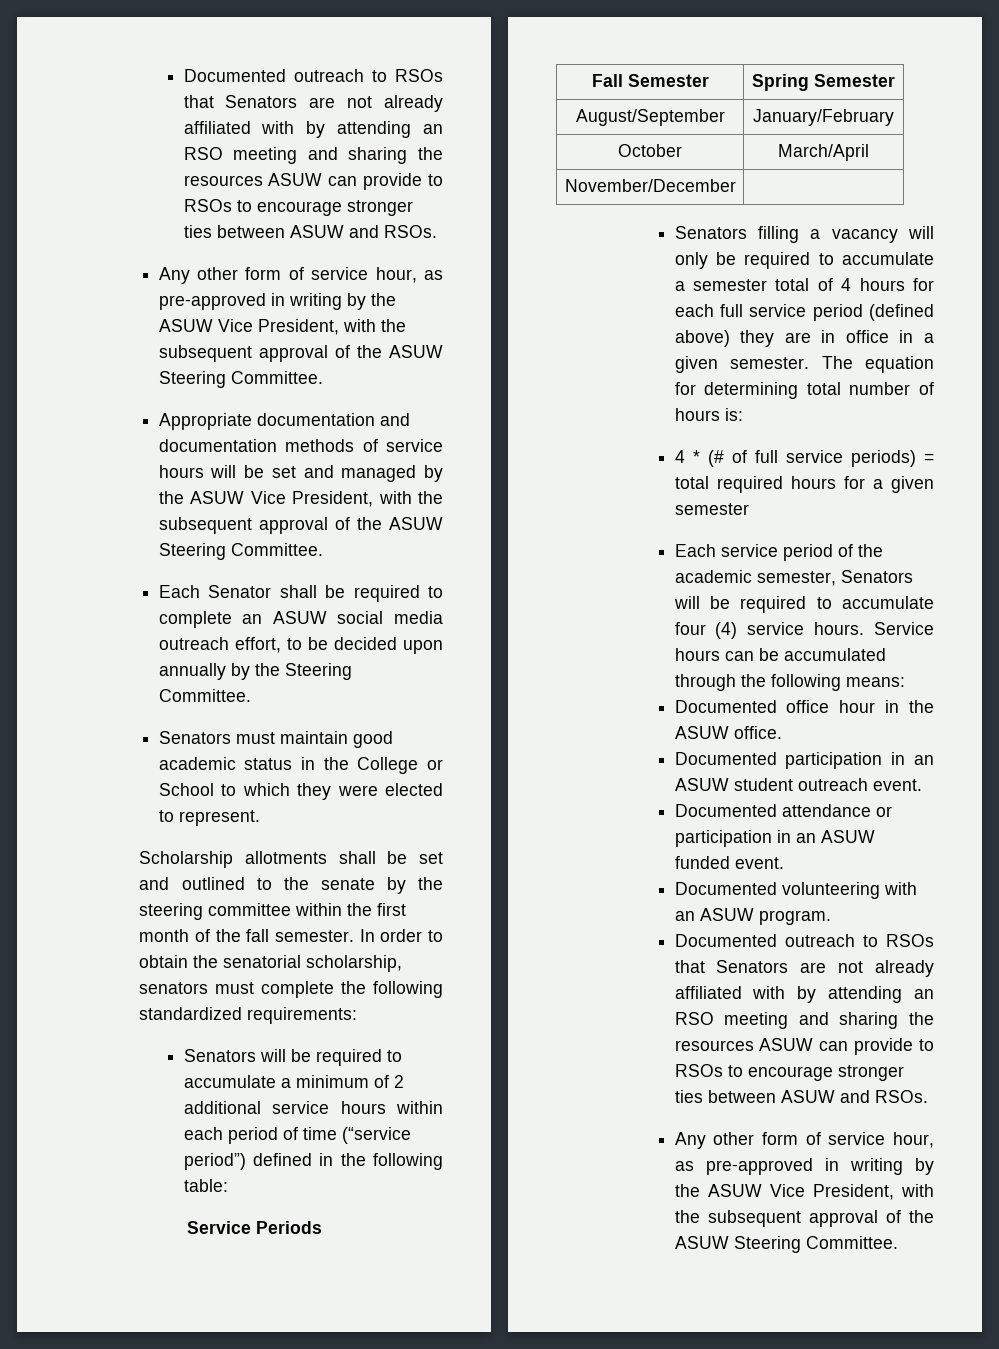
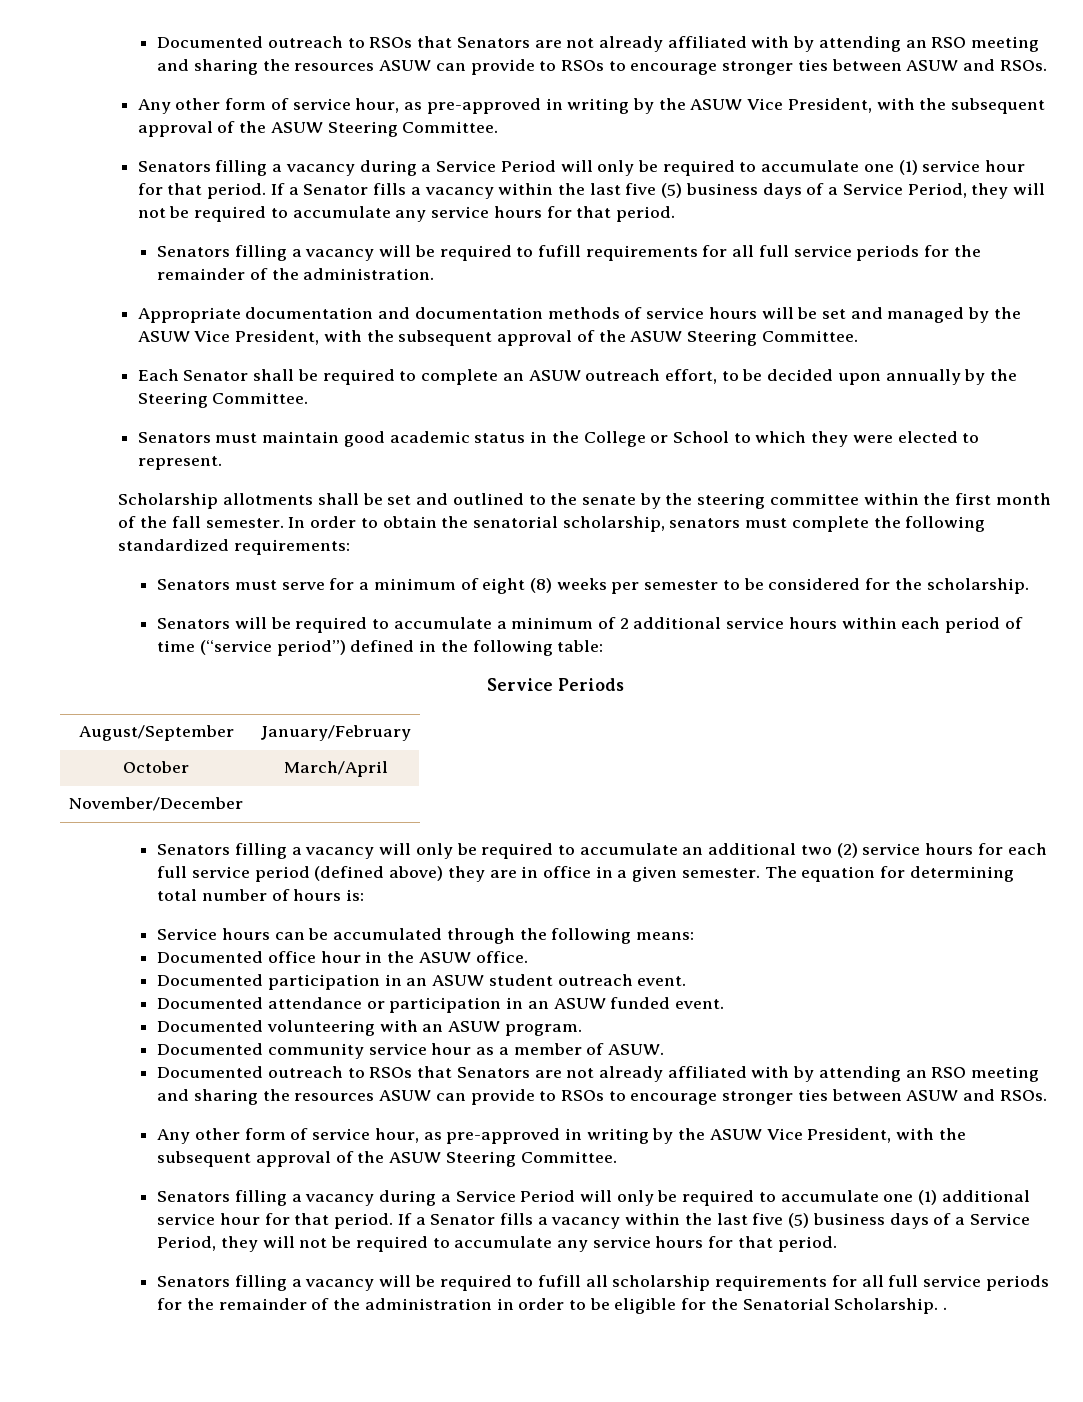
+ Senators filling a vacancy during a Service Period will only be required to accumulate one (1) service hour for that period. If a Senator fills a vacancy within the last five (5) business days of a Service Period, they will not be required to accumulate any service hours for that period.
+ Senators filling a vacancy will be required to fufill requirements for all full service periods for the remainder of the administration.
- Each Senator shall be required to complete an ASUW social media outreach effort, to be decided upon annually by the Steering Committee.
+ Each Senator shall be required to complete an ASUW outreach effort, to be decided upon annually by the Steering Committee.
+ Senators must serve for a minimum of eight (8) weeks per semester to be considered for the scholarship.
- Fall Semester | Spring Semester
- Senators filling a vacancy will only be required to accumulate a semester total of 4 hours for each full service period (defined above) they are in office in a given semester.
+ Senators filling a vacancy will only be required to accumulate an additional two (2) service hours for each full service period (defined above) they are in office in a given semester.
- 4 * (# of full service periods) = total required hours for a given semester
- Each service period of the academic semester, Senators will be required to accumulate four (4) service hours.
+ Documented community service hour as a member of ASUW.
+ Senators filling a vacancy during a Service Period will only be required to accumulate one (1) additional service hour for that period. If a Senator fills a vacancy within the last five (5) business days of a Service Period, they will not be required to accumulate any service hours for that period.
+ Senators filling a vacancy will be required to fufill all scholarship requirements for all full service periods for the remainder of the administration in order to be eligible for the Senatorial Scholarship. .

